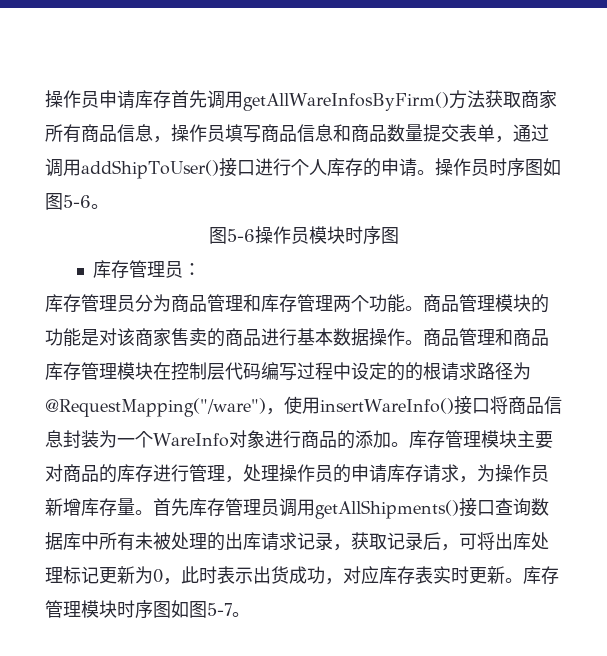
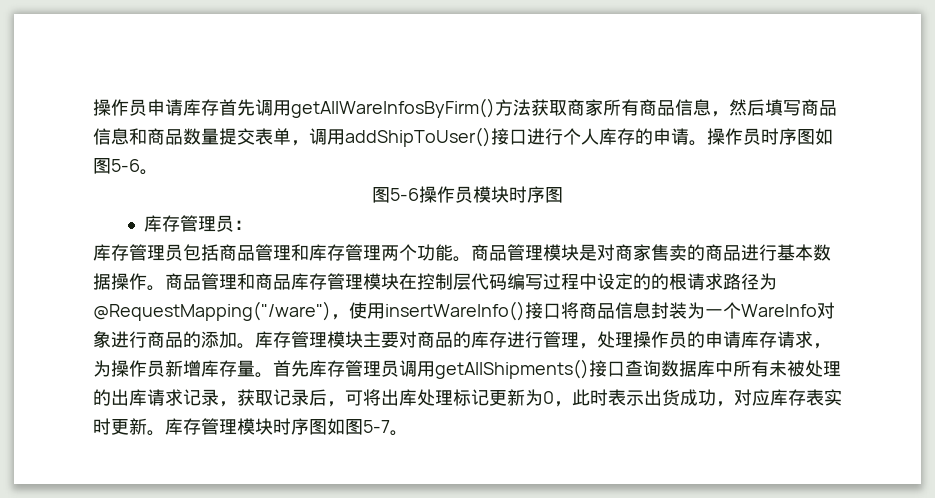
- 操作员申请库存首先调用getAllWareInfosByFirm()方法获取商家所有商品信息，操作员填写商品信息和商品数量提交表单，通过调用addShipToUser()接口进行个人库存的申请。
+ 操作员申请库存首先调用getAllWareInfosByFirm()方法获取商家所有商品信息，然后填写商品信息和商品数量提交表单，调用addShipToUser()接口进行个人库存的申请。
- 库存管理员分为商品管理和库存管理两个功能。
+ 库存管理员包括商品管理和库存管理两个功能。
- 商品管理模块的功能是对该商家售卖的商品进行基本数据操作。
+ 商品管理模块是对商家售卖的商品进行基本数据操作。

